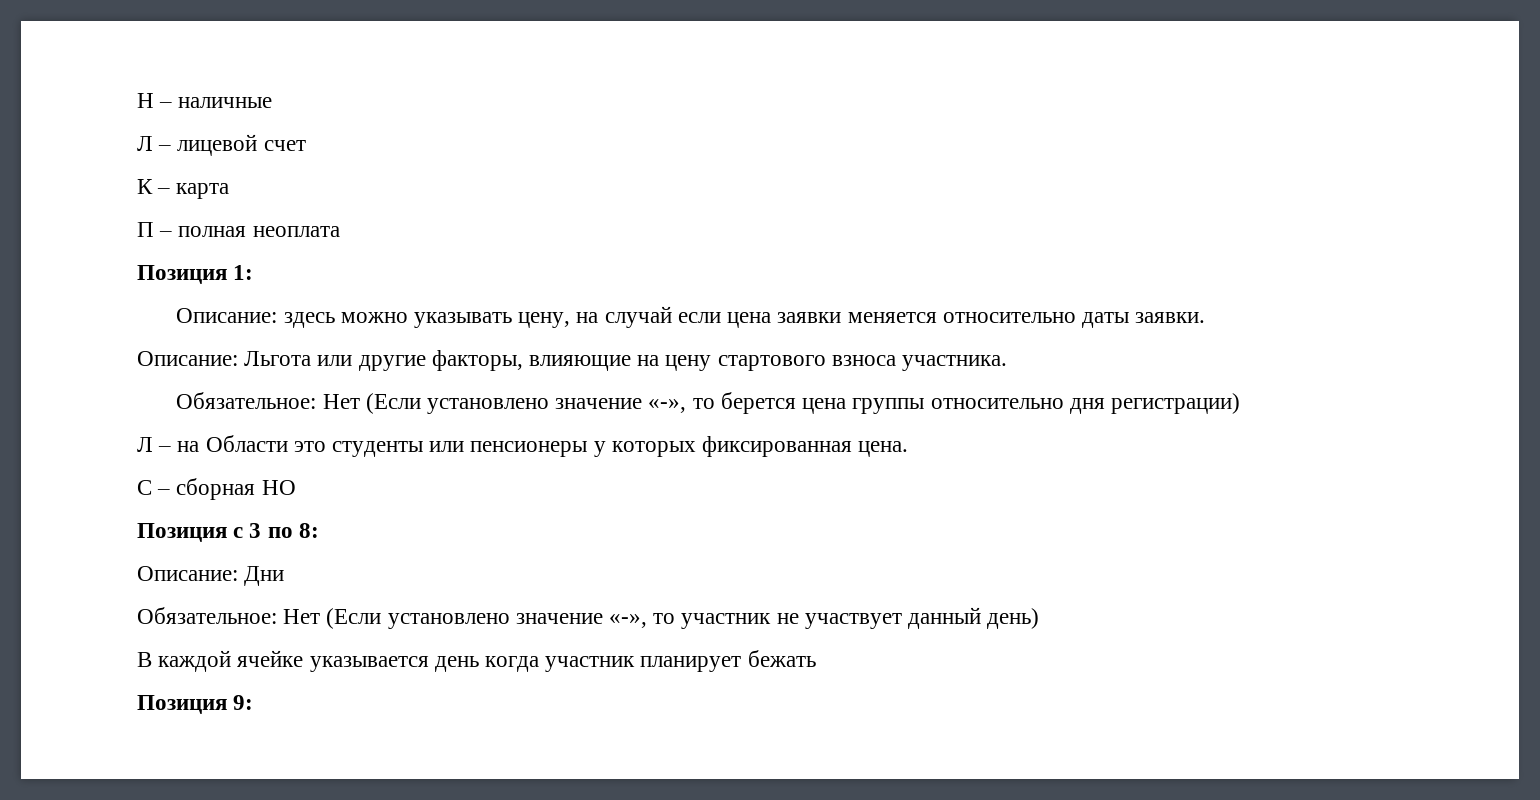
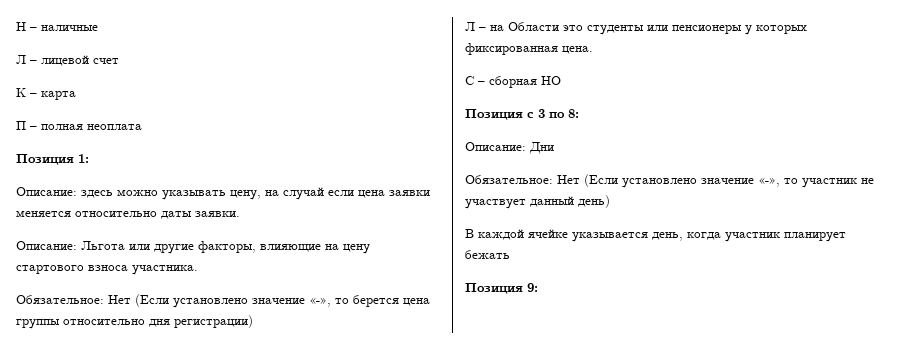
- В каждой ячейке указывается день когда участник планирует бежать
+ В каждой ячейке указывается день, когда участник планирует бежать

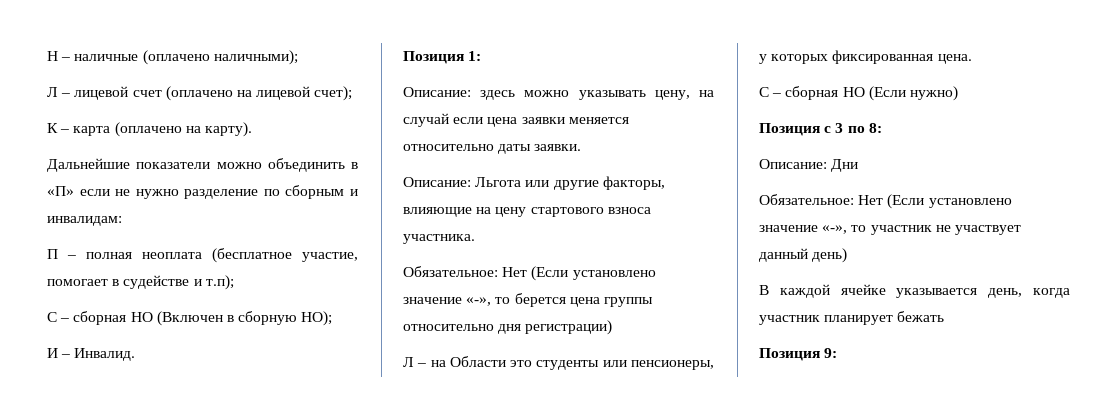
- Н – наличные
+ Н – наличные (оплачено наличными);
- Л – лицевой счет
+ Л – лицевой счет (оплачено на лицевой счет);
- К – карта
- П – полная неоплата
+ К – карта (оплачено на карту).
+ Дальнейшие показатели можно объединить в «П» если не нужно разделение по сборным и инвалидам:
+ П – полная неоплата (бесплатное участие, помогает в судействе и т.п);
+ С – сборная НО (Включен в сборную НО);
+ И – Инвалид.
- Л – на Области это студенты или пенсионеры у которых фиксированная цена.
+ Л – на Области это студенты или пенсионеры, у которых фиксированная цена.
- С – сборная НО
+ С – сборная НО (Если нужно)

